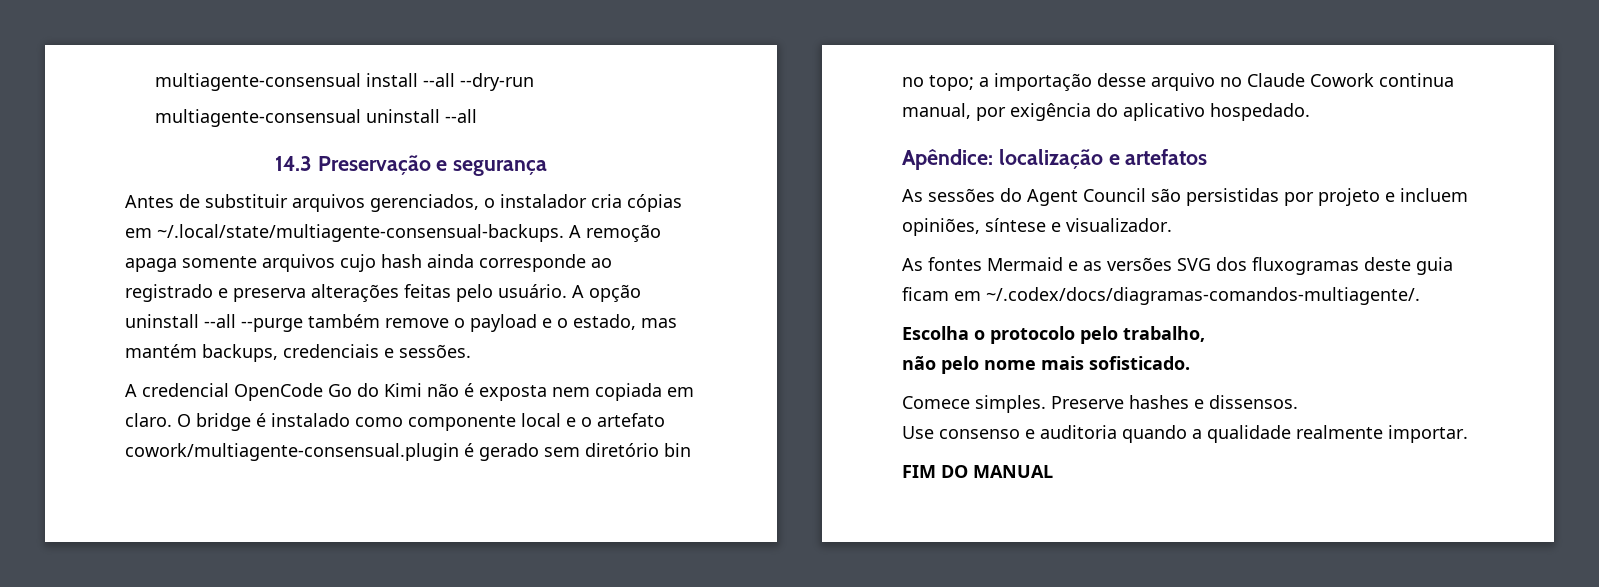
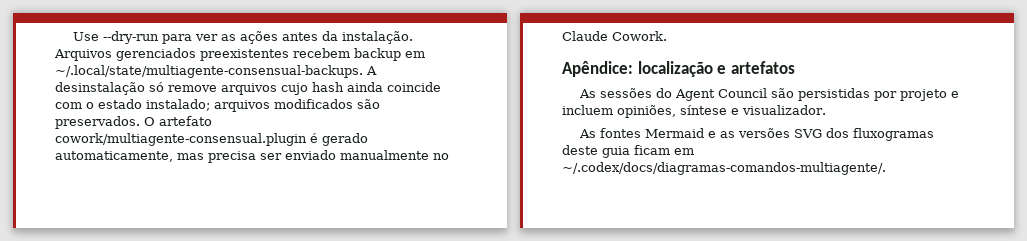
- multiagente-consensual install --all --dry-run
- multiagente-consensual uninstall --all
- 14.3 Preservação e segurança
- Antes de substituir arquivos gerenciados, o instalador cria cópias em ~/.local/state/multiagente-consensual-backups. A remoção apaga somente arquivos cujo hash ainda corresponde ao registrado e preserva alterações feitas pelo usuário. A opção uninstall --all --purge também remove o payload e o estado, mas mantém backups, credenciais e sessões.
- A credencial OpenCode Go do Kimi não é exposta nem copiada em claro. O bridge é instalado como componente local e o artefato cowork/multiagente-consensual.plugin é gerado sem diretório bin no topo; a importação desse arquivo no Claude Cowork continua manual, por exigência do aplicativo hospedado.
+ Use --dry-run para ver as ações antes da instalação. Arquivos gerenciados preexistentes recebem backup em ~/.local/state/multiagente-consensual-backups. A desinstalação só remove arquivos cujo hash ainda coincide com o estado instalado; arquivos modificados são preservados. O artefato cowork/multiagente-consensual.plugin é gerado automaticamente, mas precisa ser enviado manualmente no Claude Cowork.
- Escolha o protocolo pelo trabalho,
- não pelo nome mais sofisticado.
- Comece simples. Preserve hashes e dissensos.
- Use consenso e auditoria quando a qualidade realmente importar.
- FIM DO MANUAL

